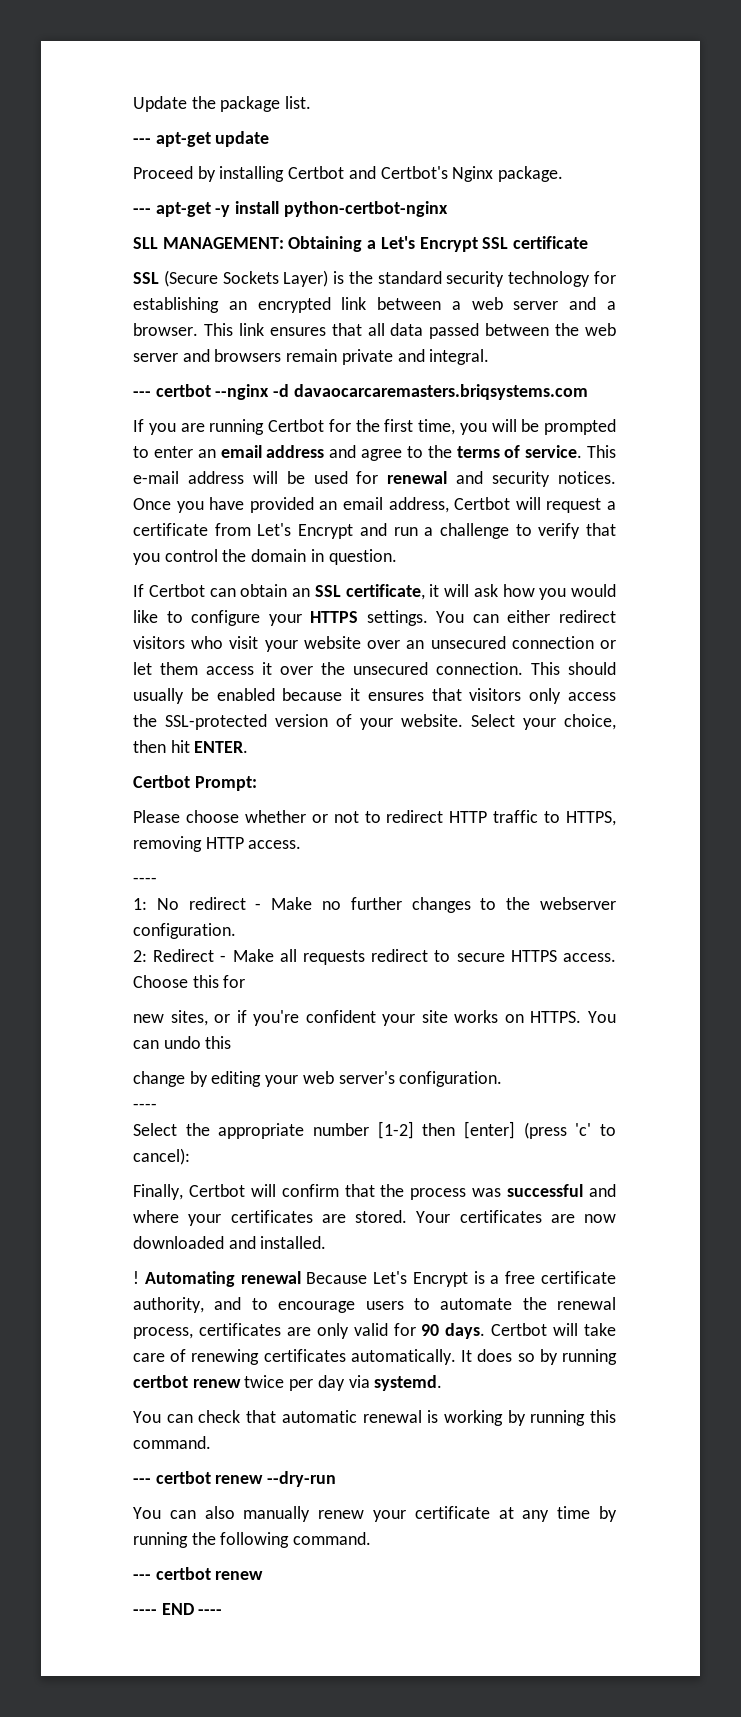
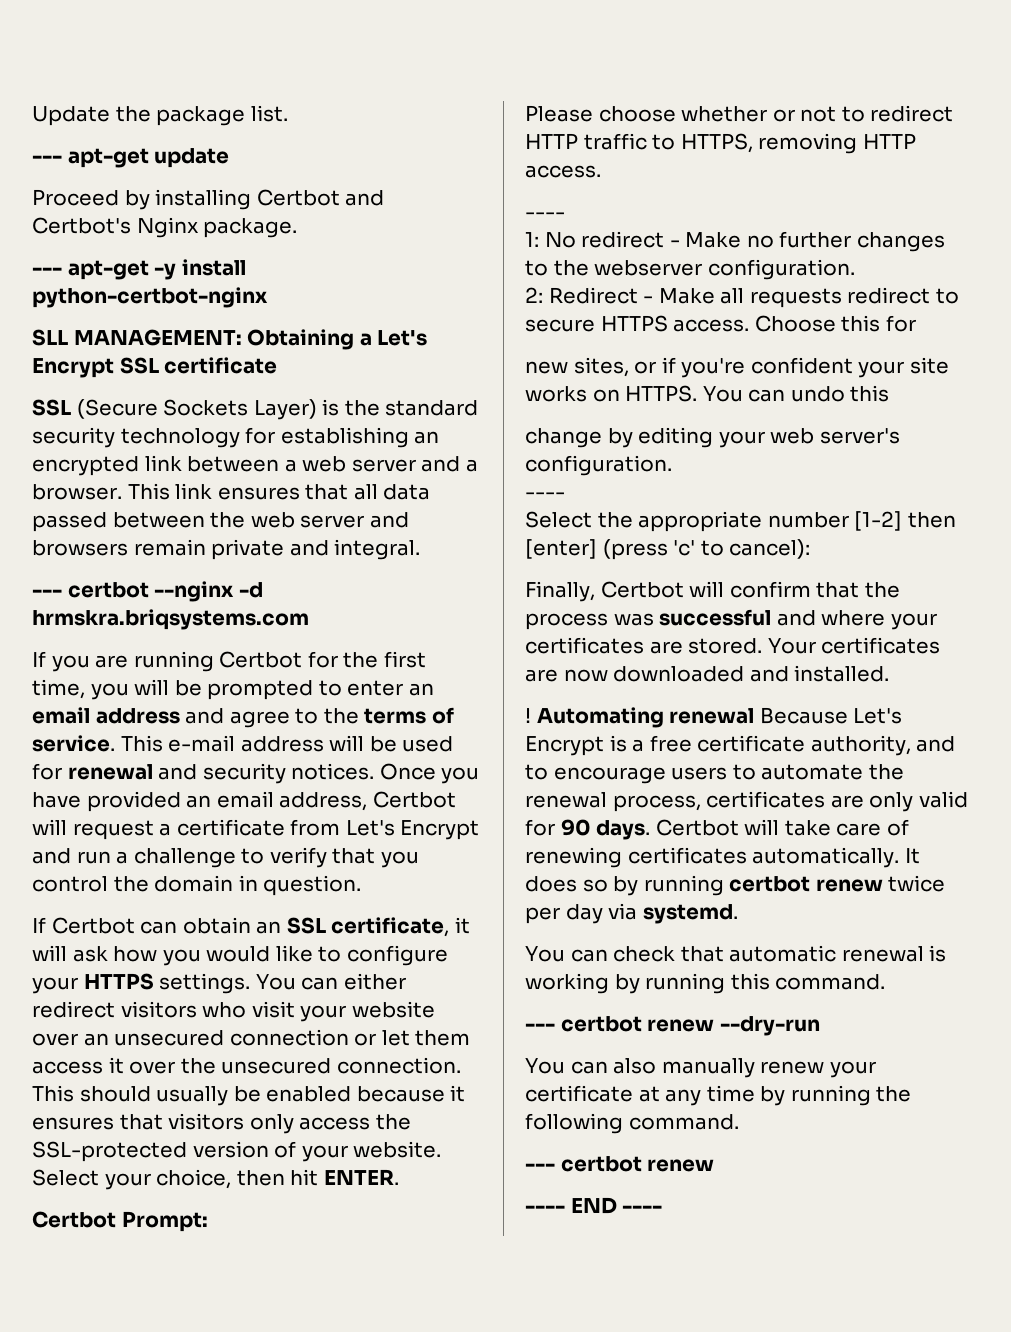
- --- certbot --nginx -d davaocarcaremasters.briqsystems.com
+ --- certbot --nginx -d hrmskra.briqsystems.com

